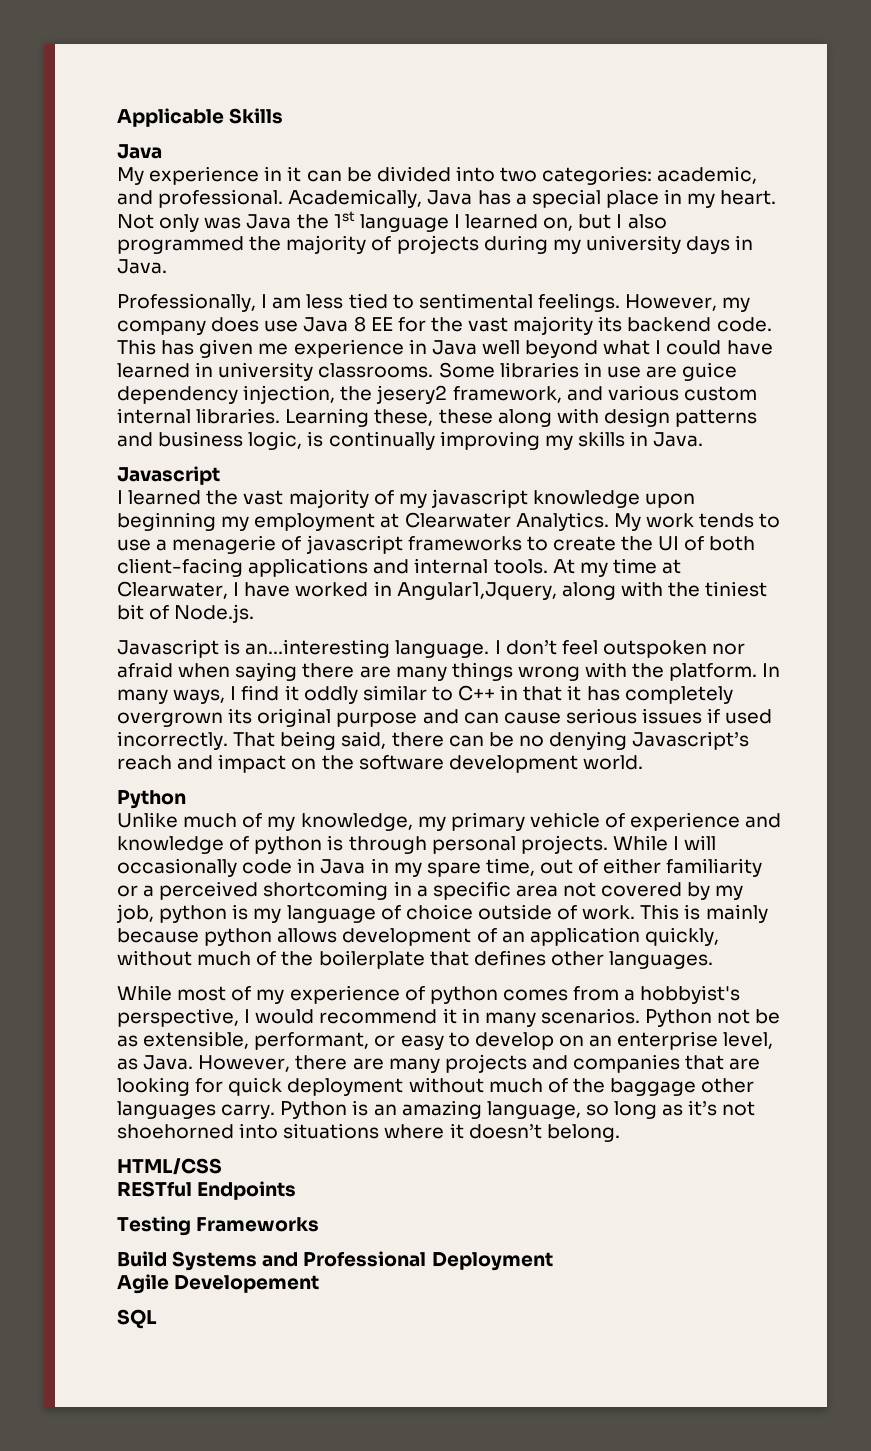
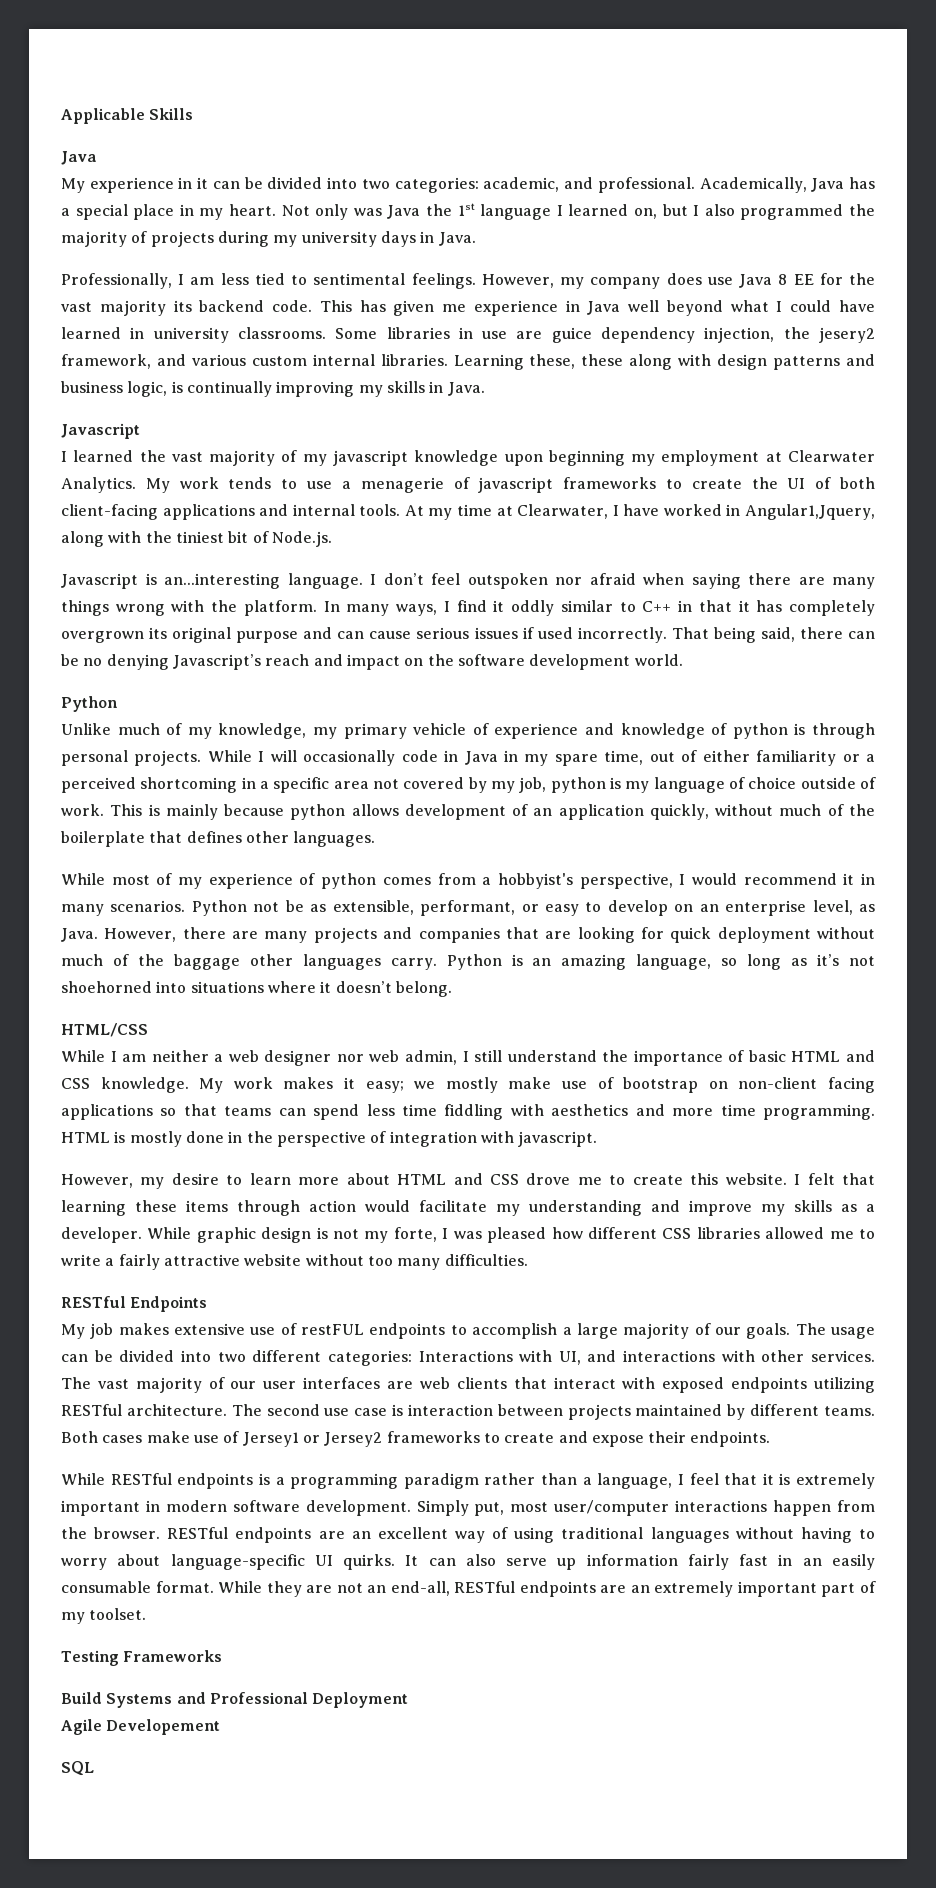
+ While I am neither a web designer nor web admin, I still understand the importance of basic HTML and CSS knowledge. My work makes it easy; we mostly make use of bootstrap on non-client facing applications so that teams can spend less time fiddling with aesthetics and more time programming. HTML is mostly done in the perspective of integration with javascript.
+ However, my desire to learn more about HTML and CSS drove me to create this website. I felt that learning these items through action would facilitate my understanding and improve my skills as a developer. While graphic design is not my forte, I was pleased how different CSS libraries allowed me to write a fairly attractive website without too many difficulties.
  RESTful Endpoints
+ My job makes extensive use of restFUL endpoints to accomplish a large majority of our goals. The usage can be divided into two different categories: Interactions with UI, and interactions with other services. The vast majority of our user interfaces are web clients that interact with exposed endpoints utilizing RESTful architecture. The second use case is interaction between projects maintained by different teams. Both cases make use of Jersey1 or Jersey2 frameworks to create and expose their endpoints.
+ While RESTful endpoints is a programming paradigm rather than a language, I feel that it is extremely important in modern software development. Simply put, most user/computer interactions happen from the browser. RESTful endpoints are an excellent way of using traditional languages without having to worry about language-specific UI quirks. It can also serve up information fairly fast in an easily consumable format. While they are not an end-all, RESTful endpoints are an extremely important part of my toolset.

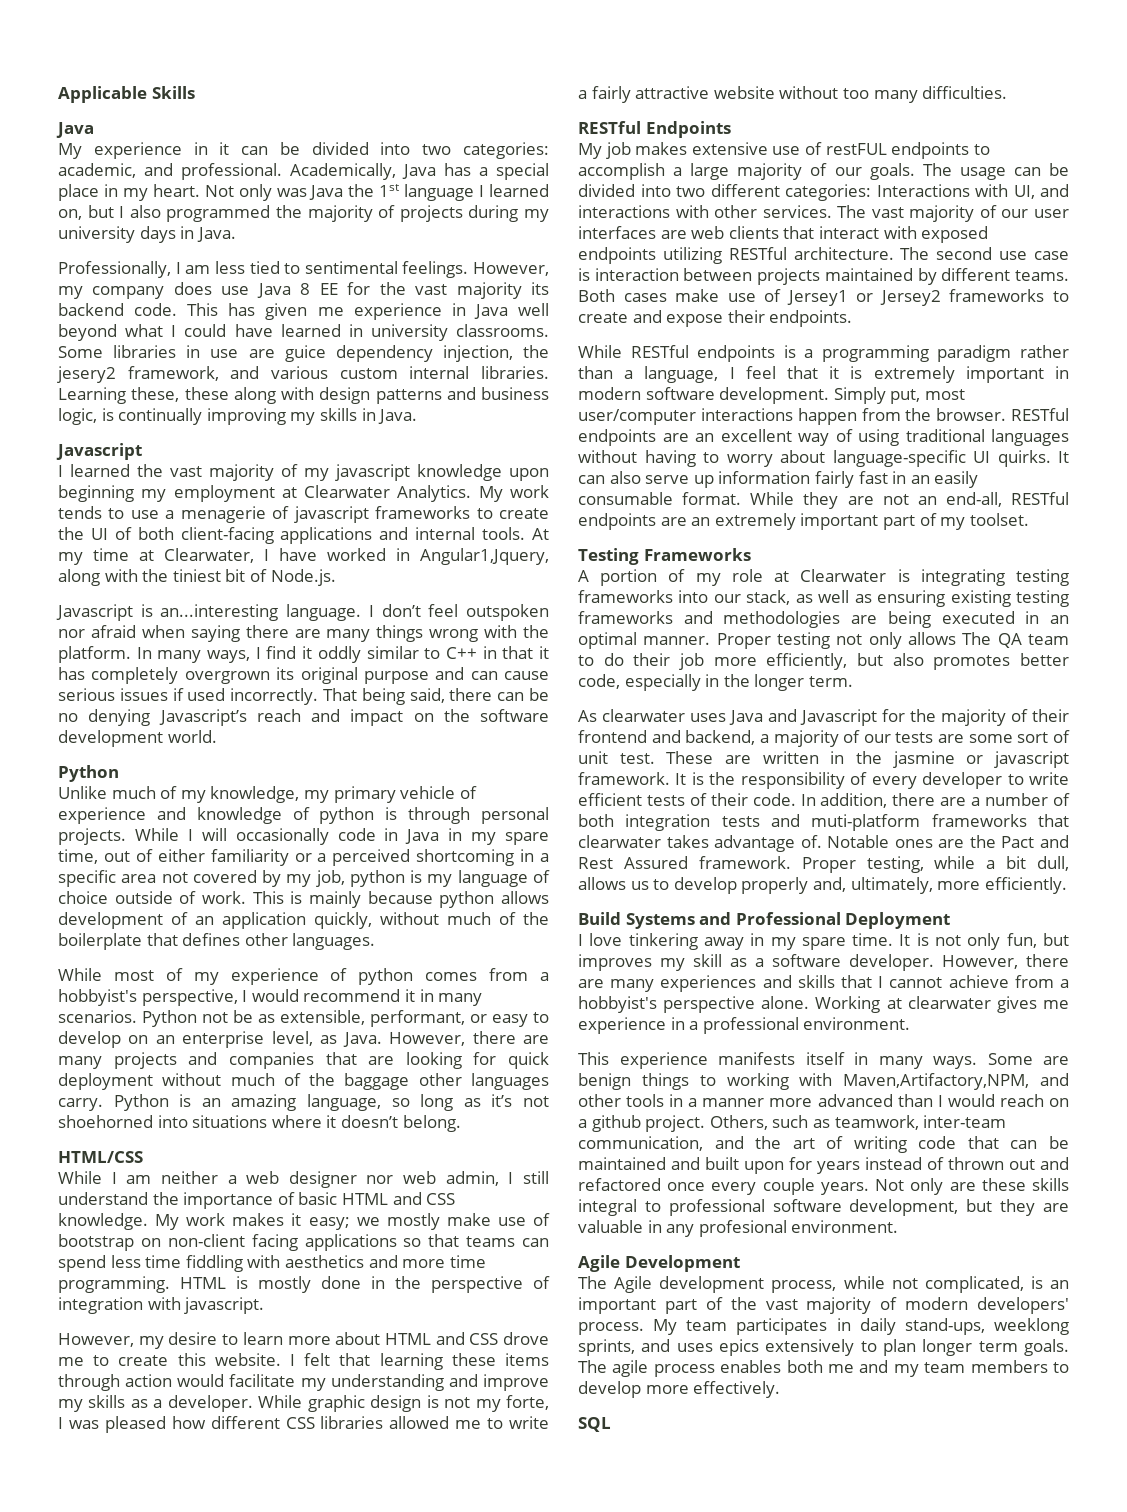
+ A portion of my role at Clearwater is integrating testing frameworks into our stack, as well as ensuring existing testing frameworks and methodologies are being executed in an optimal manner. Proper testing not only allows The QA team to do their job more efficiently, but also promotes better code, especially in the longer term.
+ As clearwater uses Java and Javascript for the majority of their frontend and backend, a majority of our tests are some sort of unit test. These are written in the jasmine or javascript framework. It is the responsibility of every developer to write efficient tests of their code. In addition, there are a number of both integration tests and muti-platform frameworks that clearwater takes advantage of. Notable ones are the Pact and Rest Assured framework. Proper testing, while a bit dull, allows us to develop properly and, ultimately, more efficiently.
- Agile Developement
+ I love tinkering away in my spare time. It is not only fun, but improves my skill as a software developer. However, there are many experiences and skills that I cannot achieve from a hobbyist's perspective alone. Working at clearwater gives me experience in a professional environment.
+ This experience manifests itself in many ways. Some are benign things to working with Maven,Artifactory,NPM, and other tools in a manner more advanced than I would reach on a github project. Others, such as teamwork, inter-team communication, and the art of writing code that can be maintained and built upon for years instead of thrown out and refactored once every couple years. Not only are these skills integral to professional software development, but they are valuable in any profesional environment.
+ Agile Development
+ The Agile development process, while not complicated, is an important part of the vast majority of modern developers' process. My team participates in daily stand-ups, weeklong sprints, and uses epics extensively to plan longer term goals. The agile process enables both me and my team members to develop more effectively.

